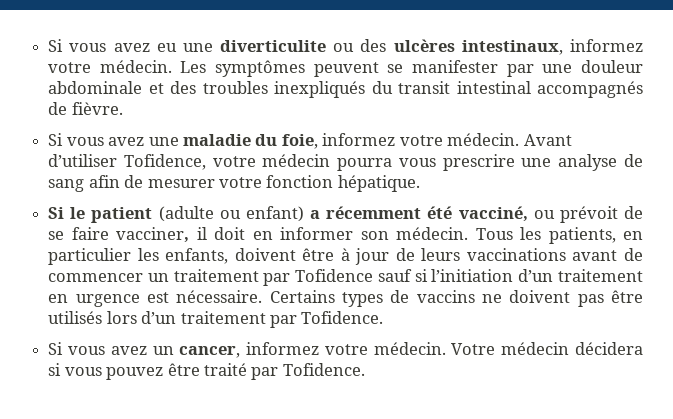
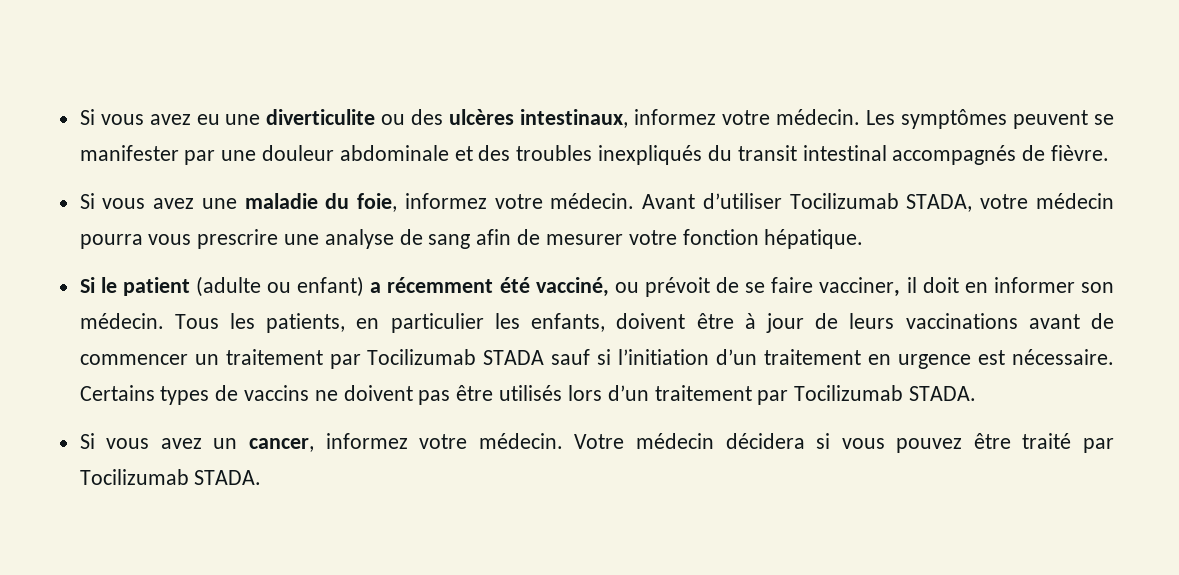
- Avant d’utiliser Tofidence, votre médecin pourra vous prescrire une analyse de sang afin de mesurer votre fonction hépatique.
+ Avant d’utiliser Tocilizumab STADA, votre médecin pourra vous prescrire une analyse de sang afin de mesurer votre fonction hépatique.
- Tous les patients, en particulier les enfants, doivent être à jour de leurs vaccinations avant de commencer un traitement par Tofidence sauf si l’initiation d’un traitement en urgence est nécessaire.
+ Tous les patients, en particulier les enfants, doivent être à jour de leurs vaccinations avant de commencer un traitement par Tocilizumab STADA sauf si l’initiation d’un traitement en urgence est nécessaire.
- Certains types de vaccins ne doivent pas être utilisés lors d’un traitement par Tofidence.
+ Certains types de vaccins ne doivent pas être utilisés lors d’un traitement par Tocilizumab STADA.
- Votre médecin décidera si vous pouvez être traité par Tofidence.
+ Votre médecin décidera si vous pouvez être traité par Tocilizumab STADA.

